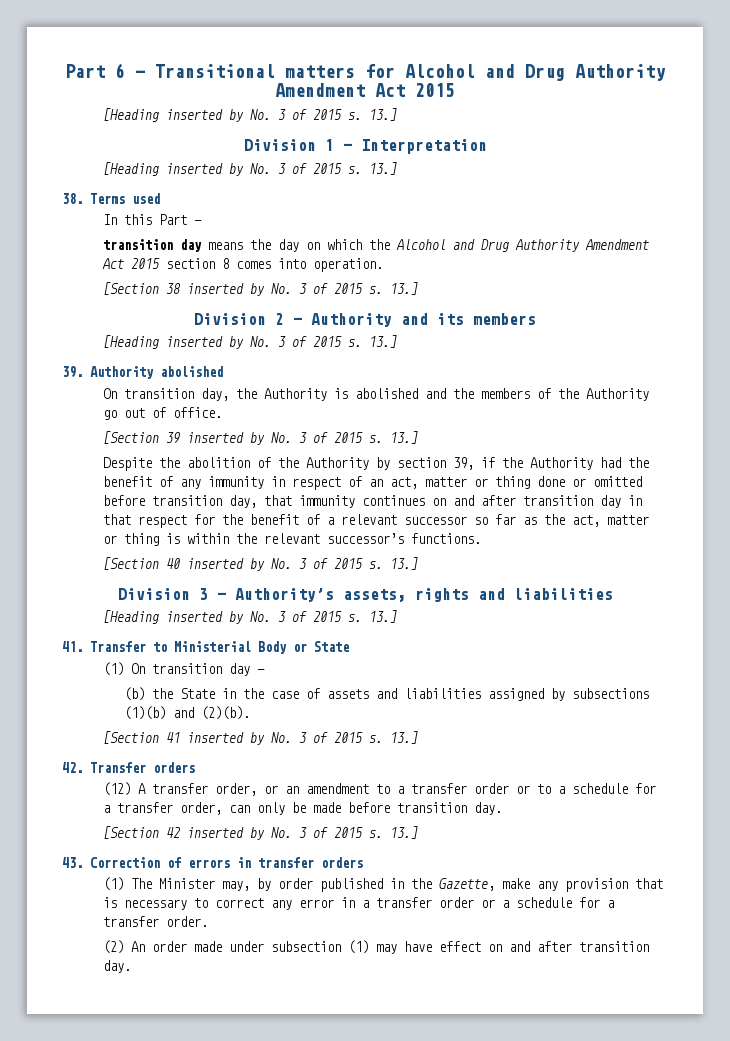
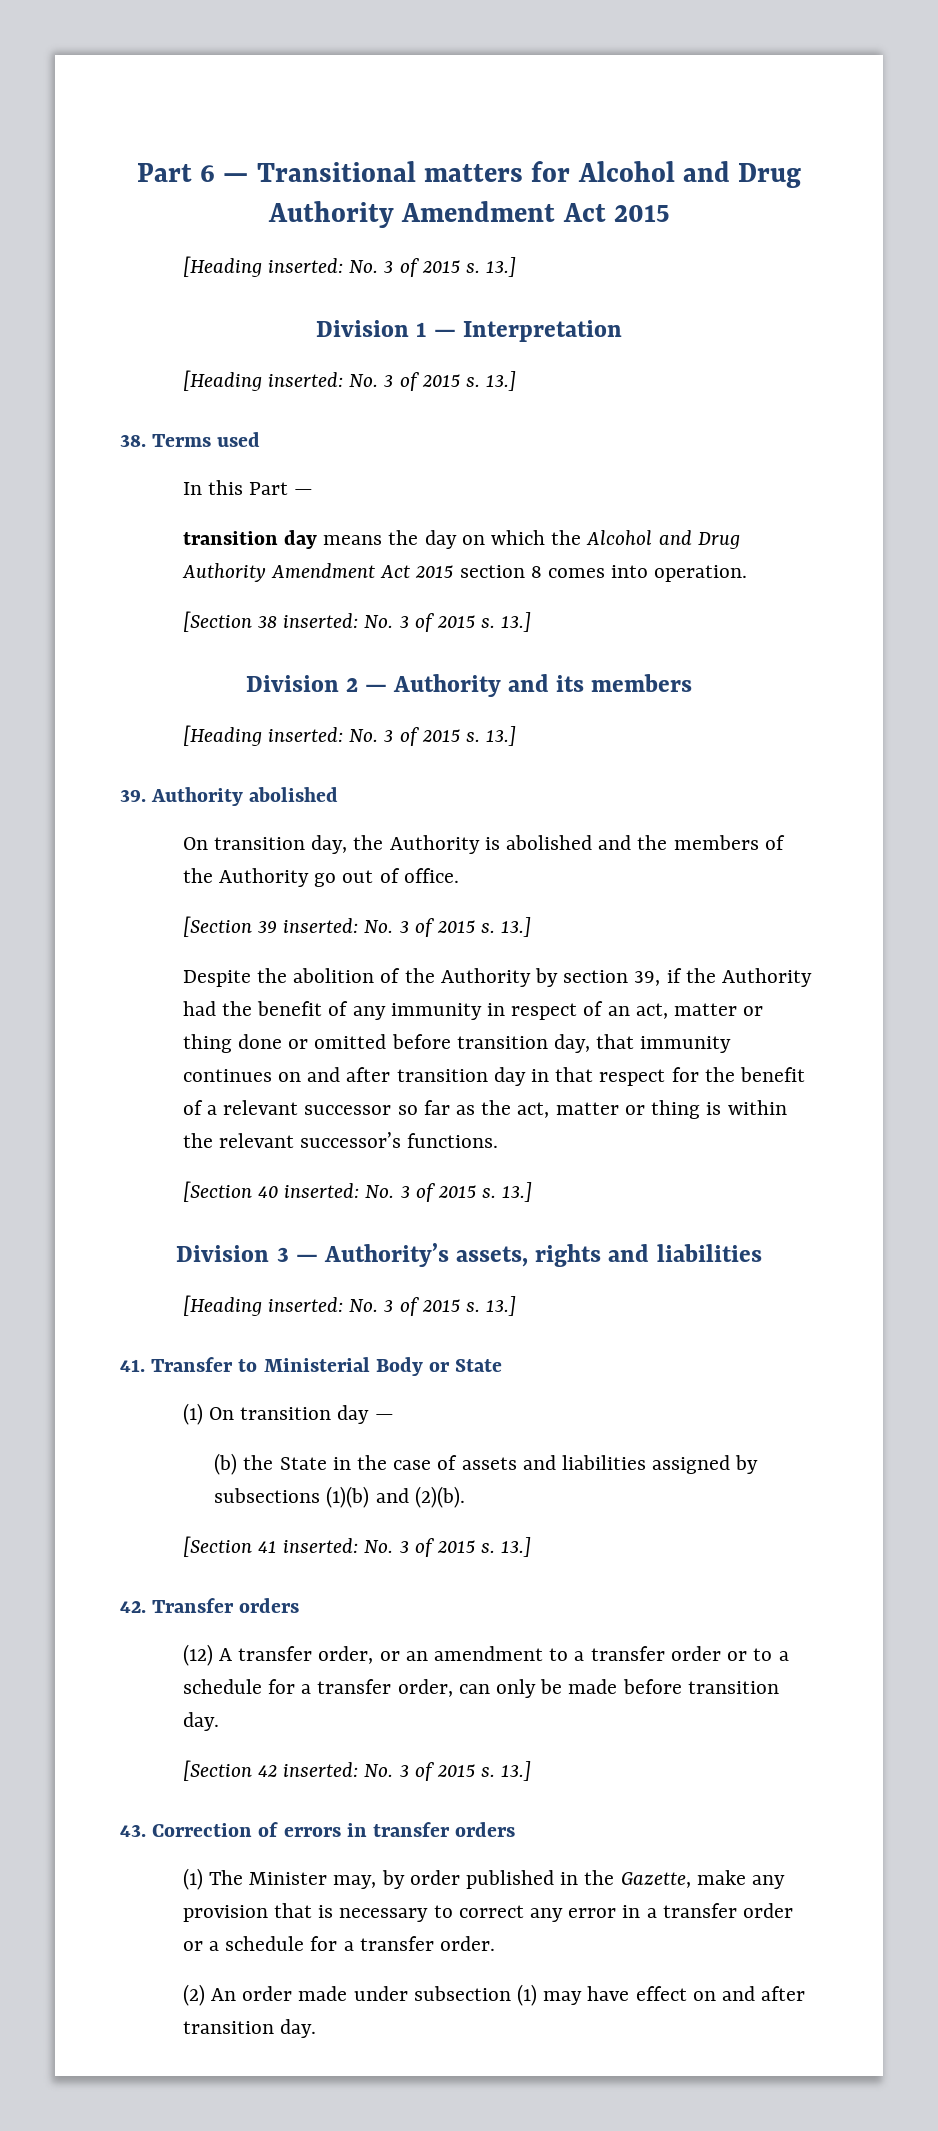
  Part 6 — Transitional matters for Alcohol and Drug Authority Amendment Act 2015
- [Heading inserted by No. 3 of 2015 s.
+ [Heading inserted: No. 3 of 2015 s.
  Division 1 — Interpretation
- [Heading inserted by No. 3 of 2015 s.
+ [Heading inserted: No. 3 of 2015 s.
- [Section 38 inserted by No. 3 of 2015 s.
+ [Section 38 inserted: No. 3 of 2015 s.
  Division 2 — Authority and its members
- [Heading inserted by No. 3 of 2015 s.
+ [Heading inserted: No. 3 of 2015 s.
- [Section 39 inserted by No. 3 of 2015 s.
+ [Section 39 inserted: No. 3 of 2015 s.
- [Section 40 inserted by No. 3 of 2015 s.
+ [Section 40 inserted: No. 3 of 2015 s.
  Division 3 — Authority’s assets, rights and liabilities
- [Heading inserted by No. 3 of 2015 s.
+ [Heading inserted: No. 3 of 2015 s.
- [Section 41 inserted by No. 3 of 2015 s.
+ [Section 41 inserted: No. 3 of 2015 s.
- [Section 42 inserted by No. 3 of 2015 s.
+ [Section 42 inserted: No. 3 of 2015 s.

